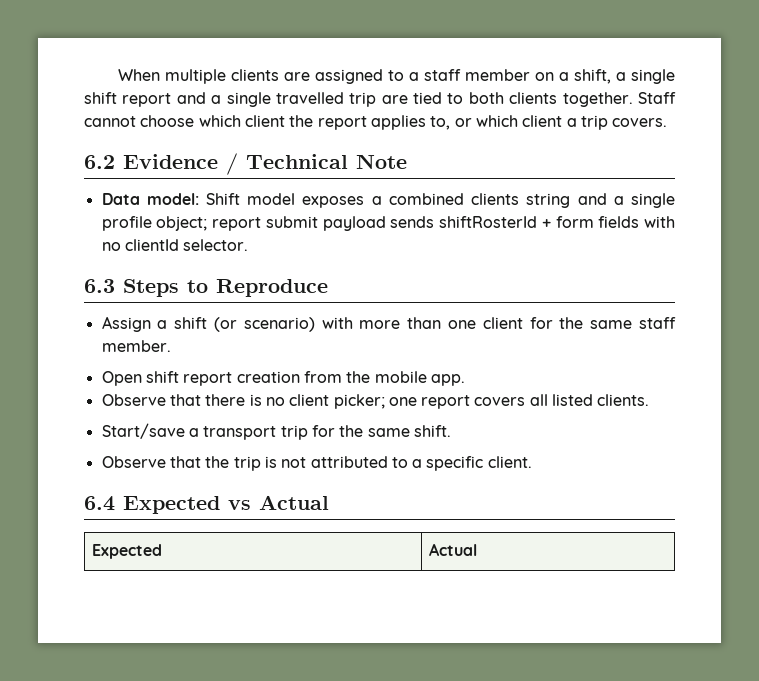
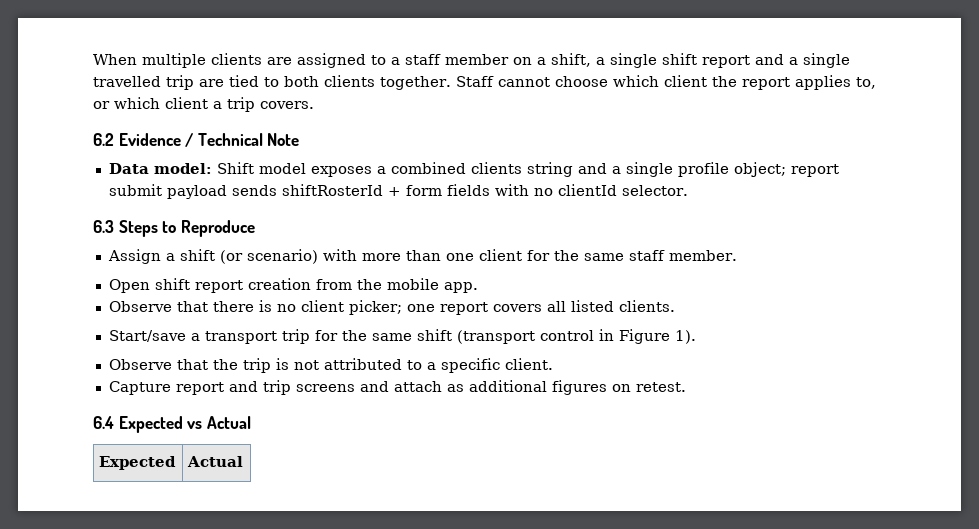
- Start/save a transport trip for the same shift.
+ Start/save a transport trip for the same shift (transport control in Figure 1).
+ Capture report and trip screens and attach as additional figures on retest.

